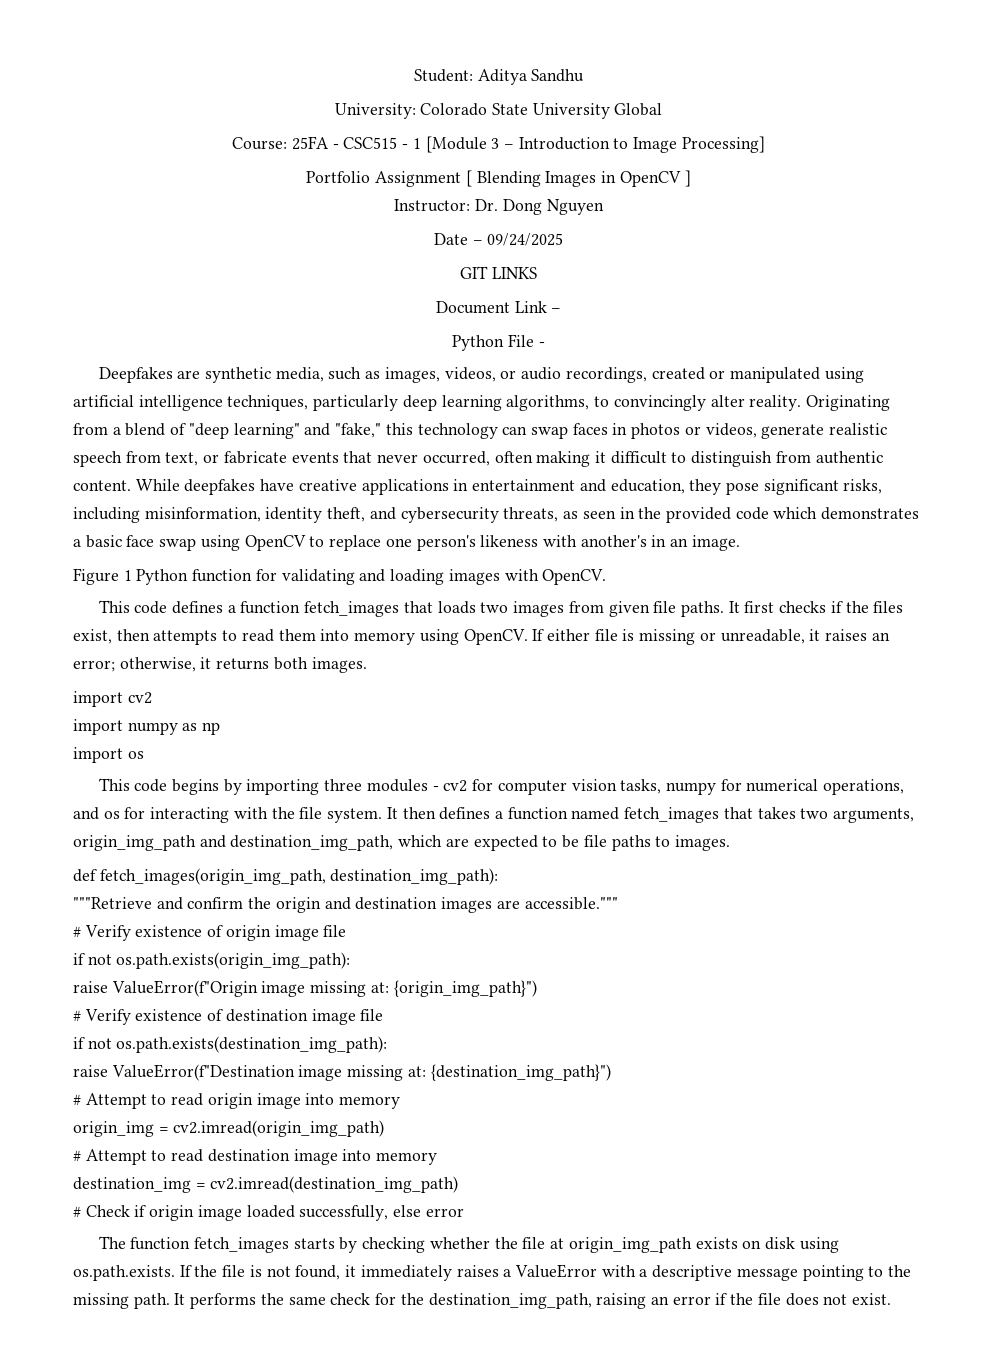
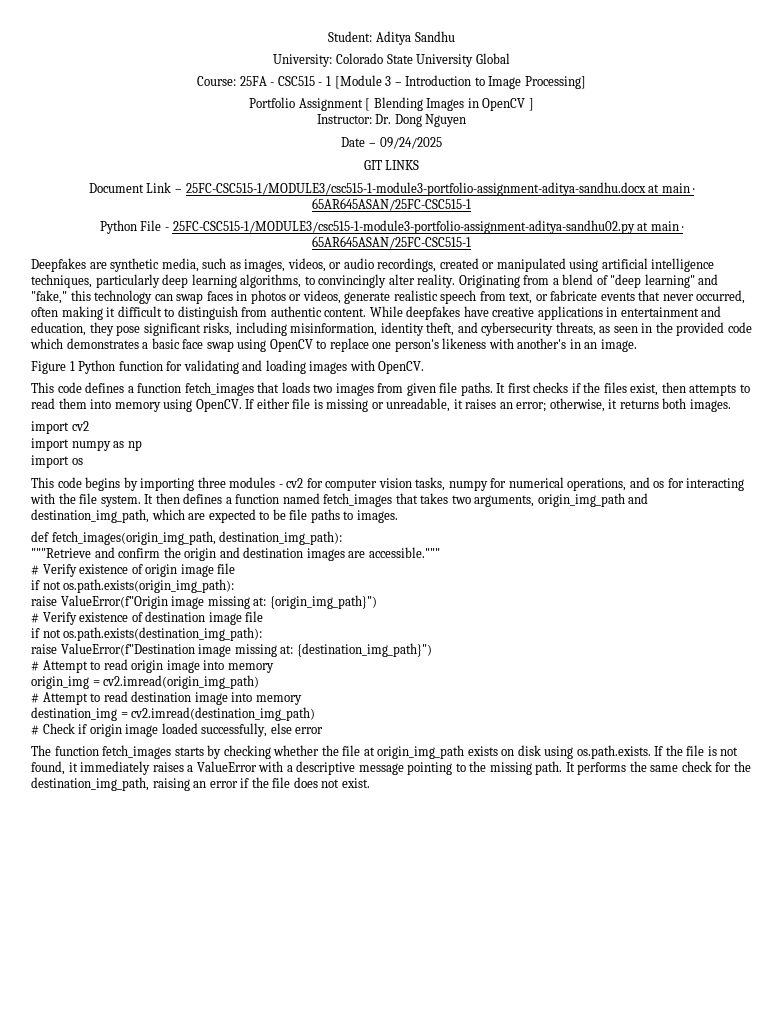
- Document Link –
- Python File -
+ Document Link – 25FC-CSC515-1/MODULE3/csc515-1-module3-portfolio-assignment-aditya-sandhu.docx at main · 65AR645ASAN/25FC-CSC515-1
+ Python File - 25FC-CSC515-1/MODULE3/csc515-1-module3-portfolio-assignment-aditya-sandhu02.py at main · 65AR645ASAN/25FC-CSC515-1

